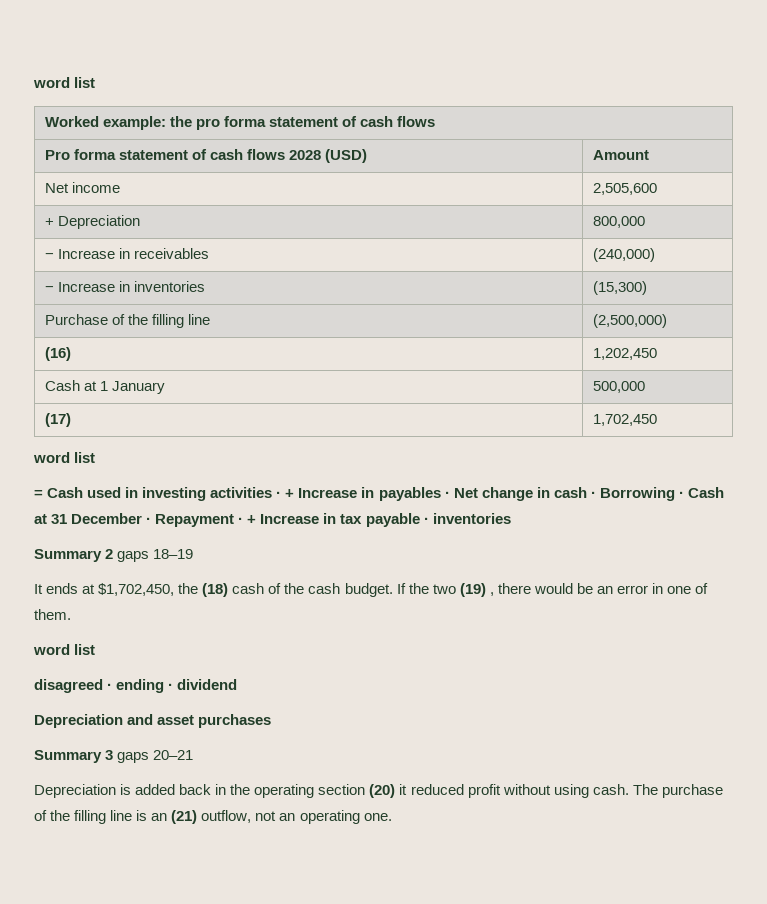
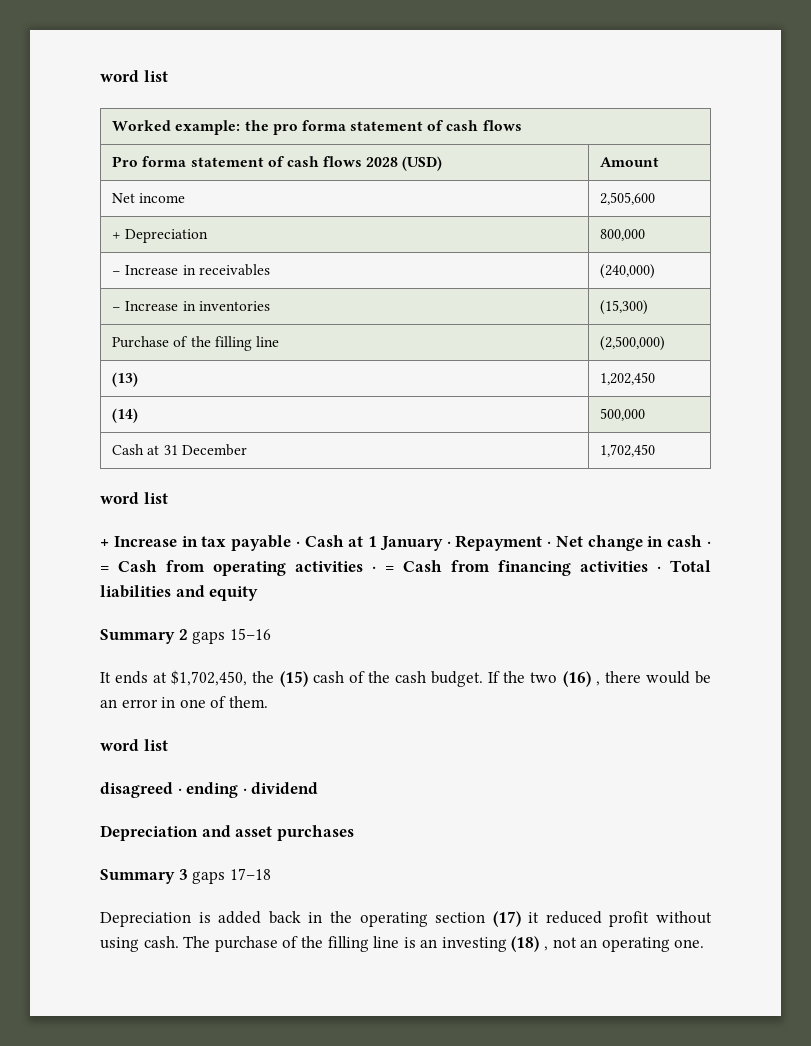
- (16) | 1,202,450
+ (13) | 1,202,450
- Cash at 1 January | 500,000
- (17) | 1,702,450
+ (14) | 500,000
+ Cash at 31 December | 1,702,450
  word list
- = Cash used in investing activities · + Increase in payables · Net change in cash · Borrowing · Cash at 31 December · Repayment · + Increase in tax payable · inventories
+ + Increase in tax payable · Cash at 1 January · Repayment · Net change in cash · = Cash from operating activities · = Cash from financing activities · Total liabilities and equity
- Summary 2 gaps 18–19
+ Summary 2 gaps 15–16
- It ends at $1,702,450, the (18) cash of the cash budget.
+ It ends at $1,702,450, the (15) cash of the cash budget.
- If the two (19) , there would be an error in one of them.
+ If the two (16) , there would be an error in one of them.
- Summary 3 gaps 20–21
+ Summary 3 gaps 17–18
- Depreciation is added back in the operating section (20) it reduced profit without using cash.
+ Depreciation is added back in the operating section (17) it reduced profit without using cash.
- The purchase of the filling line is an (21) outflow, not an operating one.
+ The purchase of the filling line is an investing (18) , not an operating one.

